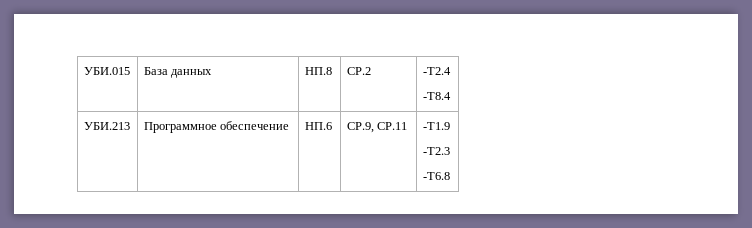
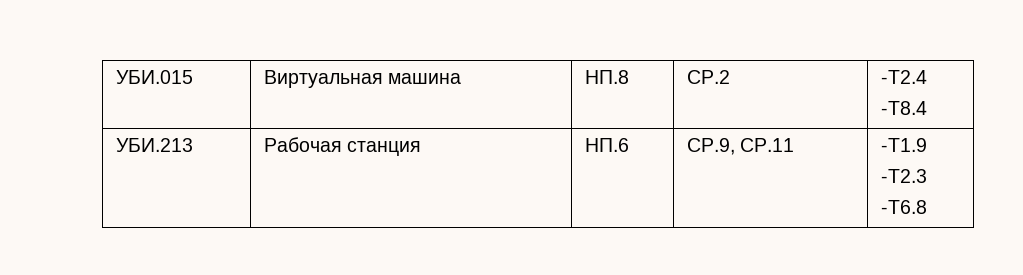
- УБИ.015 | База данных | НП.8 | СР.2 | -T2.4
+ УБИ.015 | Виртуальная машина | НП.8 | СР.2 | -T2.4
- УБИ.213 | Программное обеспечение | НП.6 | СР.9, СР.11 | -T1.9
+ УБИ.213 | Рабочая станция | НП.6 | СР.9, СР.11 | -T1.9

